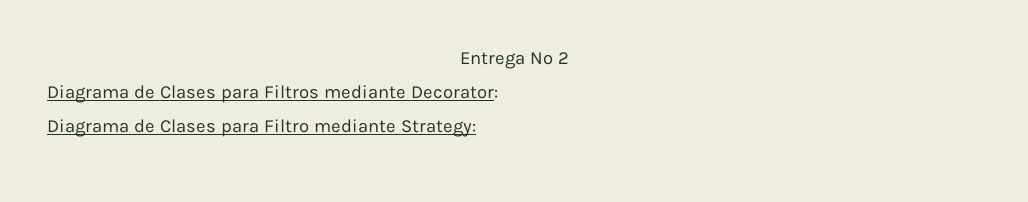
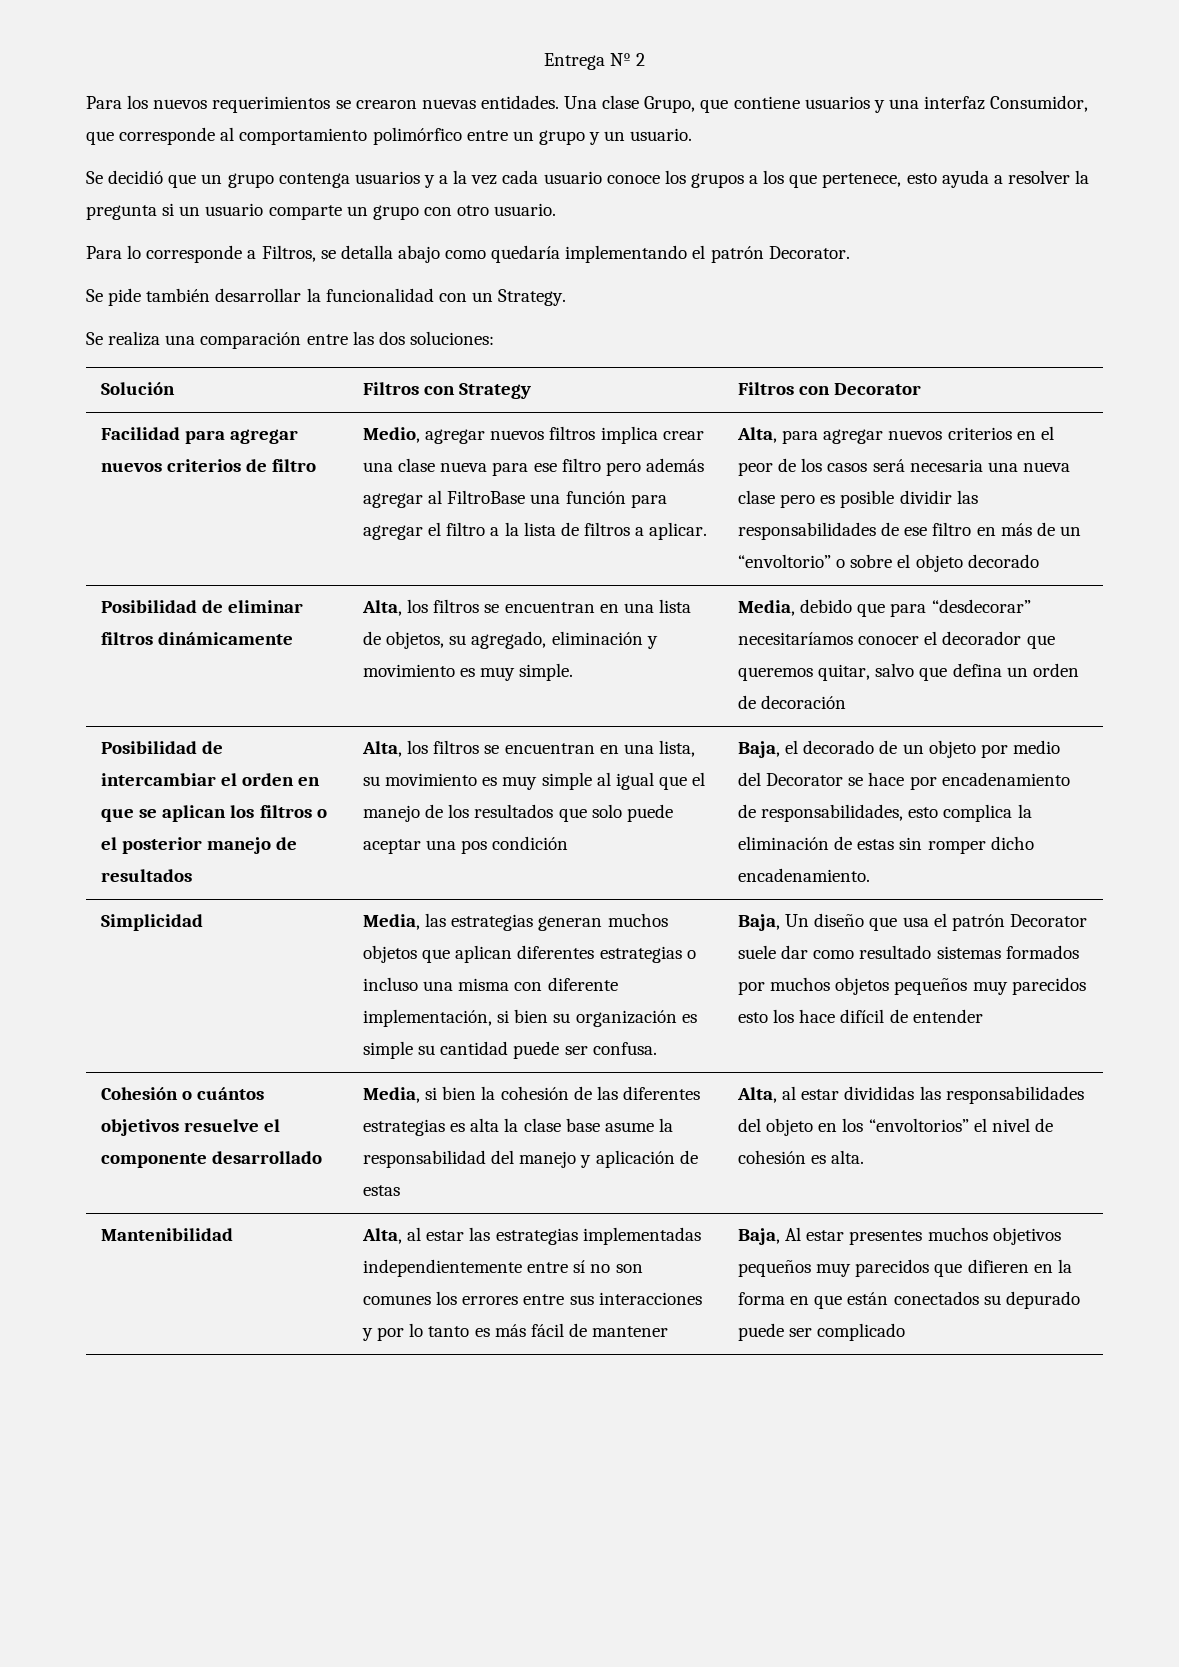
- Diagrama de Clases para Filtros mediante Decorator:
- Diagrama de Clases para Filtro mediante Strategy:
+ Para los nuevos requerimientos se crearon nuevas entidades. Una clase Grupo, que contiene usuarios y una interfaz Consumidor, que corresponde al comportamiento polimórfico entre un grupo y un usuario.
+ Se decidió que un grupo contenga usuarios y a la vez cada usuario conoce los grupos a los que pertenece, esto ayuda a resolver la pregunta si un usuario comparte un grupo con otro usuario.
+ Para lo corresponde a Filtros, se detalla abajo como quedaría implementando el patrón Decorator.
+ Se pide también desarrollar la funcionalidad con un Strategy.
+ Se realiza una comparación entre las dos soluciones:
+ Solución | Filtros con Strategy | Filtros con Decorator
+ Facilidad para agregar nuevos criterios de filtro | Medio, agregar nuevos filtros implica crear una clase nueva para ese filtro pero además agregar al FiltroBase una función para agregar el filtro a la lista de filtros a aplicar. | Alta, para agregar nuevos criterios en el peor de los casos será necesaria una nueva clase pero es posible dividir las responsabilidades de ese filtro en más de un “envoltorio” o sobre el objeto decorado
+ Posibilidad de eliminar filtros dinámicamente | Alta, los filtros se encuentran en una lista de objetos, su agregado, eliminación y movimiento es muy simple. | Media, debido que para “desdecorar” necesitaríamos conocer el decorador que queremos quitar, salvo que defina un orden de decoración
+ Posibilidad de intercambiar el orden en que se aplican los filtros o el posterior manejo de resultados | Alta, los filtros se encuentran en una lista, su movimiento es muy simple al igual que el manejo de los resultados que solo puede aceptar una pos condición | Baja, el decorado de un objeto por medio del Decorator se hace por encadenamiento de responsabilidades, esto complica la eliminación de estas sin romper dicho encadenamiento.
+ Simplicidad | Media, las estrategias generan muchos objetos que aplican diferentes estrategias o incluso una misma con diferente implementación, si bien su organización es simple su cantidad puede ser confusa. | Baja, Un diseño que usa el patrón Decorator suele dar como resultado sistemas formados por muchos objetos pequeños muy parecidos esto los hace difícil de entender
+ Cohesión o cuántos objetivos resuelve el componente desarrollado | Media, si bien la cohesión de las diferentes estrategias es alta la clase base asume la responsabilidad del manejo y aplicación de estas | Alta, al estar divididas las responsabilidades del objeto en los “envoltorios” el nivel de cohesión es alta.
+ Mantenibilidad | Alta, al estar las estrategias implementadas independientemente entre sí no son comunes los errores entre sus interacciones y por lo tanto es más fácil de mantener | Baja, Al estar presentes muchos objetivos pequeños muy parecidos que difieren en la forma en que están conectados su depurado puede ser complicado

